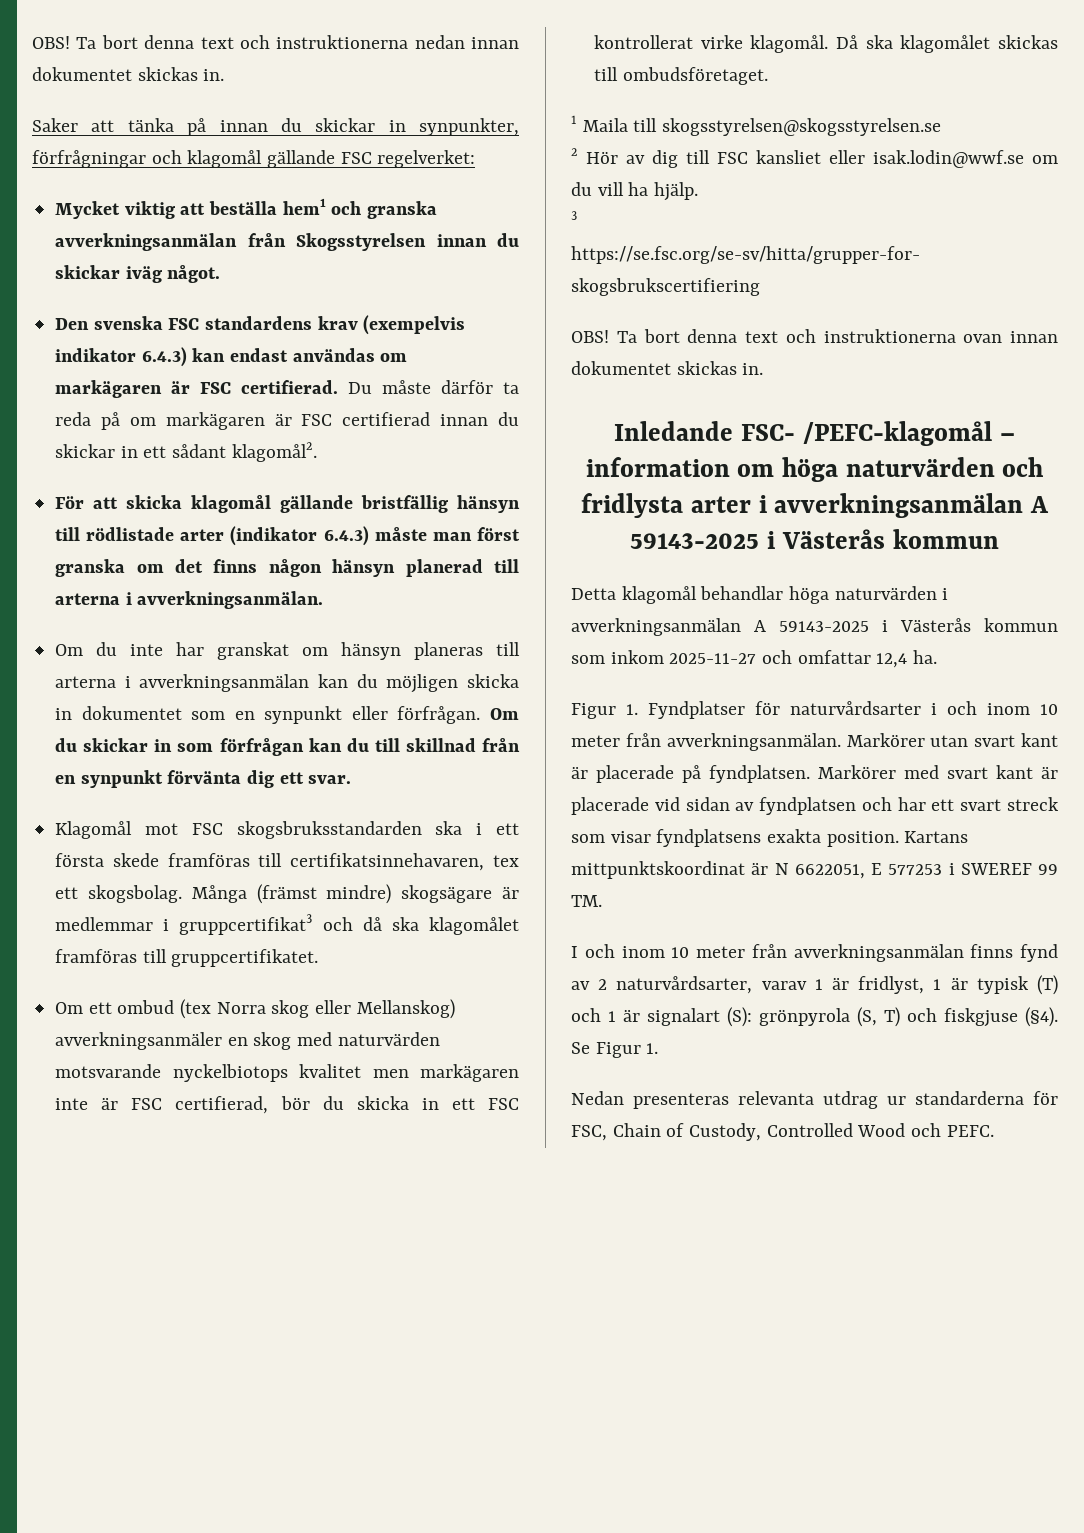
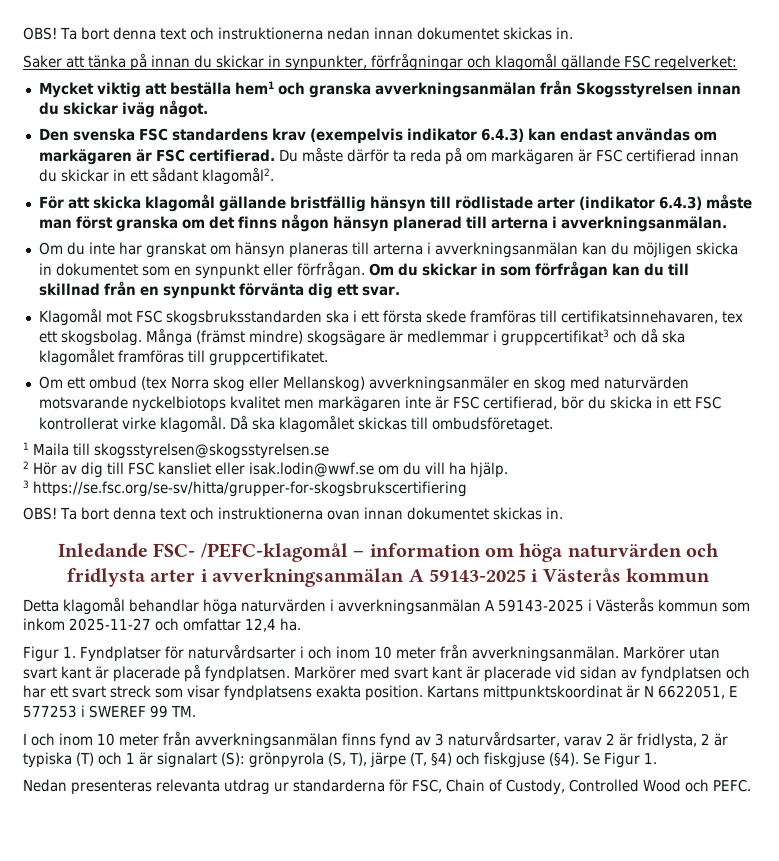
- I och inom 10 meter från avverkningsanmälan finns fynd av 2 naturvårdsarter, varav 1 är fridlyst, 1 är typisk (T) och 1 är signalart (S): grönpyrola (S, T) och fiskgjuse (§4).
+ I och inom 10 meter från avverkningsanmälan finns fynd av 3 naturvårdsarter, varav 2 är fridlysta, 2 är typiska (T) och 1 är signalart (S): grönpyrola (S, T), järpe (T, §4) och fiskgjuse (§4).

